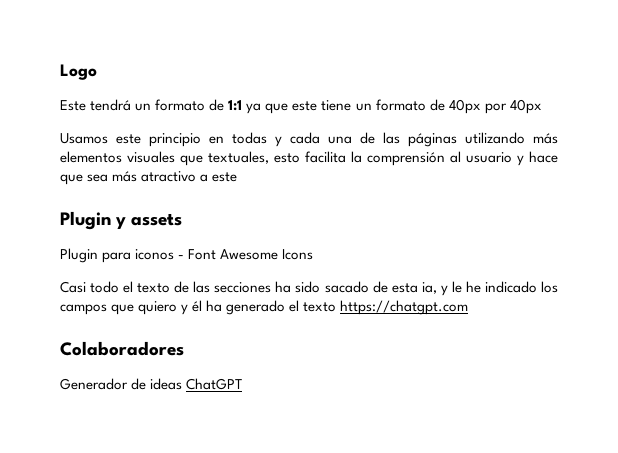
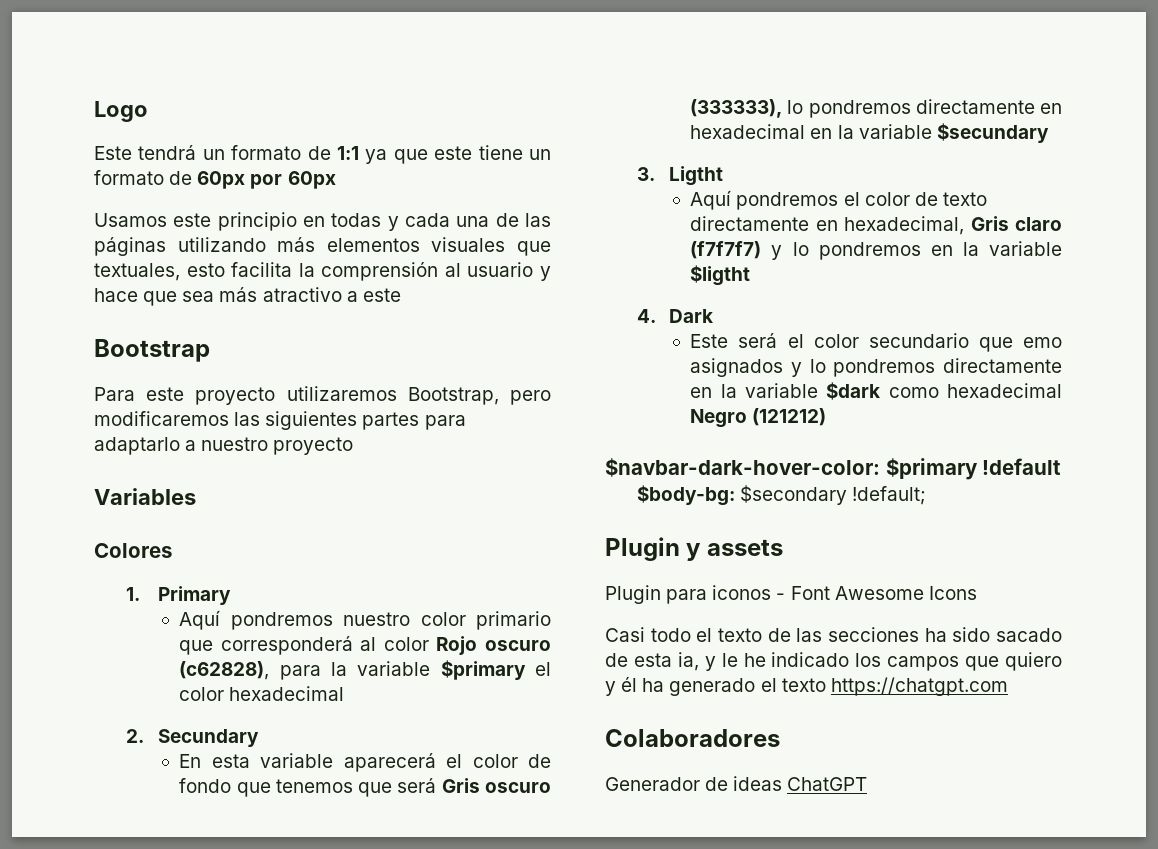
- Este tendrá un formato de 1:1 ya que este tiene un formato de 40px por 40px
+ Este tendrá un formato de 1:1 ya que este tiene un formato de 60px por 60px
+ Bootstrap
+ Para este proyecto utilizaremos Bootstrap, pero modificaremos las siguientes partes para adaptarlo a nuestro proyecto
+ Variables
+ Colores
+ 1. Primary
+ Aquí pondremos nuestro color primario que corresponderá al color Rojo oscuro (c62828), para la variable $primary el color hexadecimal
+ 2. Secundary
+ En esta variable aparecerá el color de fondo que tenemos que será Gris oscuro (333333), lo pondremos directamente en hexadecimal en la variable $secundary
+ 3. Ligtht
+ Aquí pondremos el color de texto directamente en hexadecimal, Gris claro (f7f7f7) y lo pondremos en la variable $ligtht
+ 4. Dark
+ Este será el color secundario que emo asignados y lo pondremos directamente en la variable $dark como hexadecimal Negro (121212)
+ $navbar-dark-hover-color: $primary !default
+ $body-bg: $secondary !default;

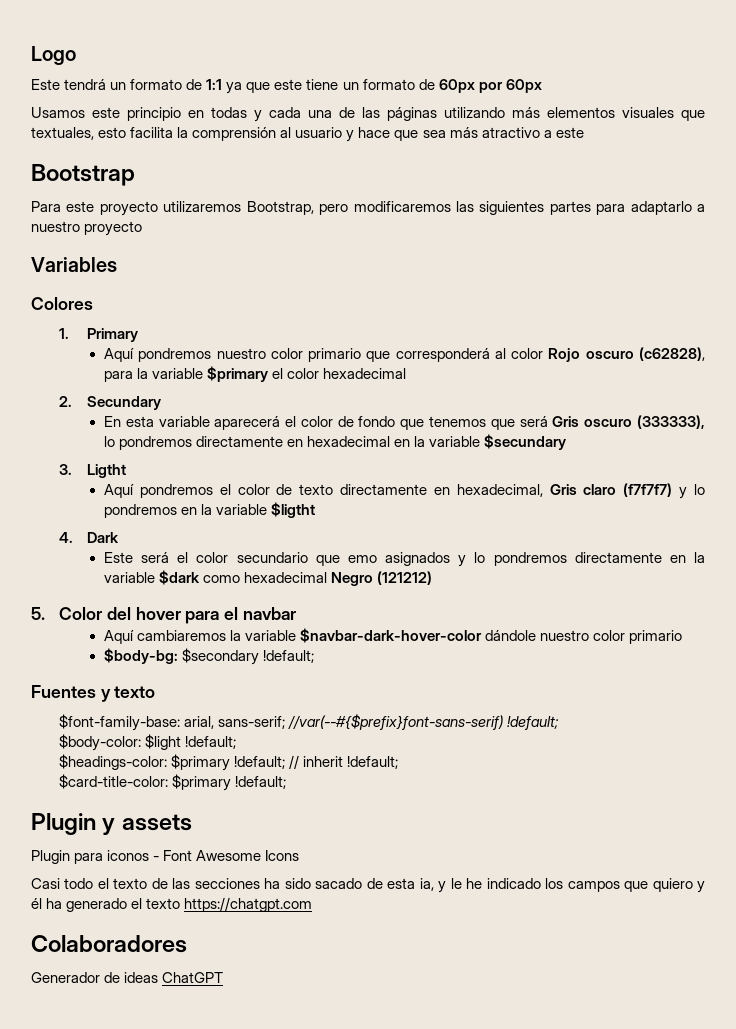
- $navbar-dark-hover-color: $primary !default
+ 5. Color del hover para el navbar
+ Aquí cambiaremos la variable $navbar-dark-hover-color dándole nuestro color primario
  $body-bg: $secondary !default;
+ Fuentes y texto
+ $font-family-base: arial, sans-serif; //var(--#{$prefix}font-sans-serif) !default;
+ $body-color: $light !default;
+ $headings-color: $primary !default; // inherit !default;
+ $card-title-color: $primary !default;

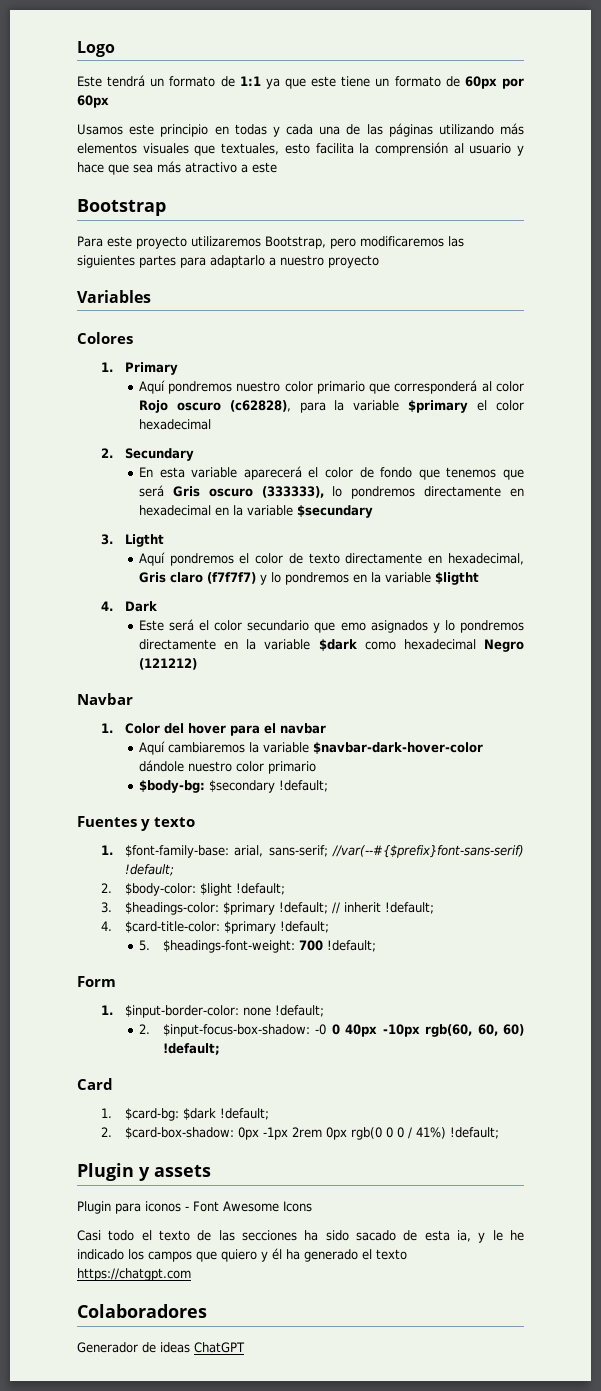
- 5. Color del hover para el navbar
+ Navbar
+ 1. Color del hover para el navbar
- $font-family-base: arial, sans-serif; //var(--#{$prefix}font-sans-serif) !default;
+ 1. $font-family-base: arial, sans-serif; //var(--#{$prefix}font-sans-serif) !default;
- $body-color: $light !default;
+ 2. $body-color: $light !default;
- $headings-color: $primary !default; // inherit !default;
+ 3. $headings-color: $primary !default; // inherit !default;
- $card-title-color: $primary !default;
+ 4. $card-title-color: $primary !default;
+ 5. $headings-font-weight: 700 !default;
+ Form
+ 1. $input-border-color: none !default;
+ 2. $input-focus-box-shadow: -0 0 40px -10px rgb(60, 60, 60) !default;
+ Card
+ 1. $card-bg: $dark !default;
+ 2. $card-box-shadow: 0px -1px 2rem 0px rgb(0 0 0 / 41%) !default;

